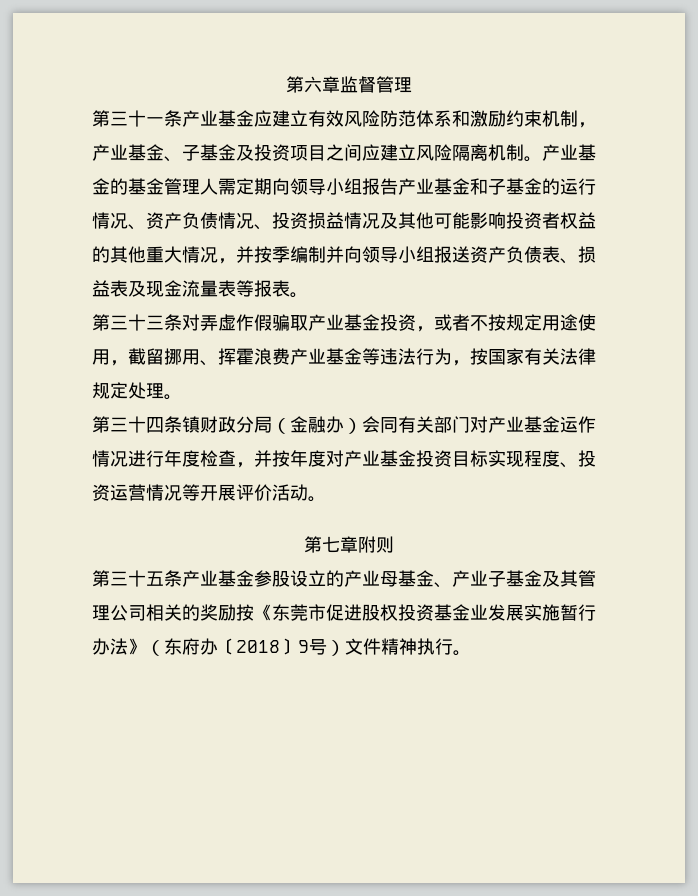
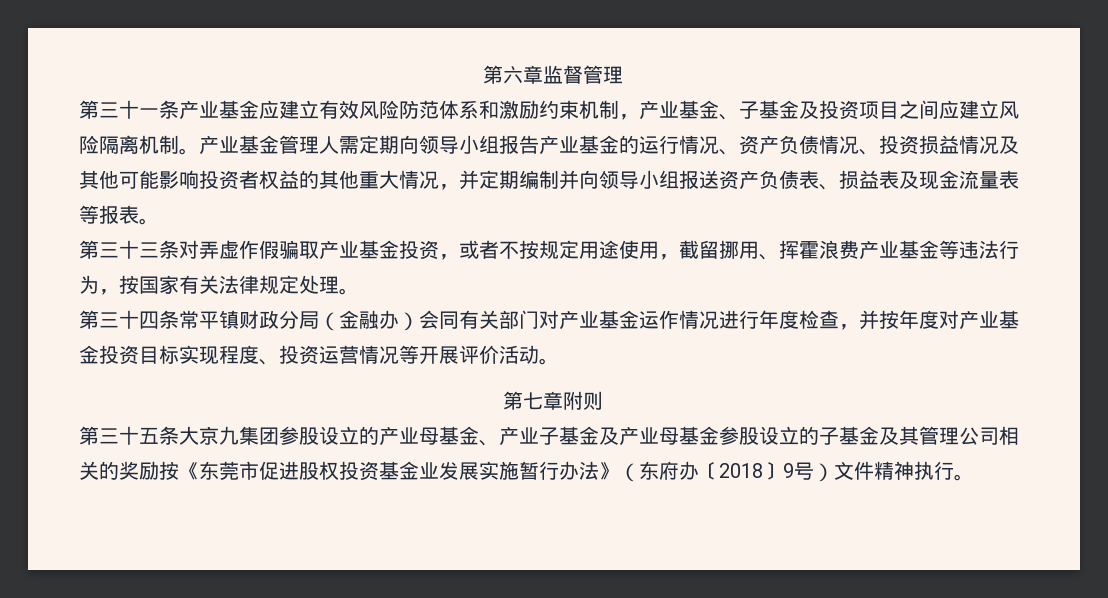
- 产业基金的基金管理人需定期向领导小组报告产业基金和子基金的运行情况、资产负债情况、投资损益情况及其他可能影响投资者权益的其他重大情况，并按季编制并向领导小组报送资产负债表、损益表及现金流量表等报表。
+ 产业基金管理人需定期向领导小组报告产业基金的运行情况、资产负债情况、投资损益情况及其他可能影响投资者权益的其他重大情况，并定期编制并向领导小组报送资产负债表、损益表及现金流量表等报表。
- 第三十四条镇财政分局（金融办）会同有关部门对产业基金运作情况进行年度检查，并按年度对产业基金投资目标实现程度、投资运营情况等开展评价活动。
+ 第三十四条常平镇财政分局（金融办）会同有关部门对产业基金运作情况进行年度检查，并按年度对产业基金投资目标实现程度、投资运营情况等开展评价活动。
- 第三十五条产业基金参股设立的产业母基金、产业子基金及其管理公司相关的奖励按《东莞市促进股权投资基金业发展实施暂行办法》（东府办〔2018〕9号）文件精神执行。
+ 第三十五条大京九集团参股设立的产业母基金、产业子基金及产业母基金参股设立的子基金及其管理公司相关的奖励按《东莞市促进股权投资基金业发展实施暂行办法》（东府办〔2018〕9号）文件精神执行。

